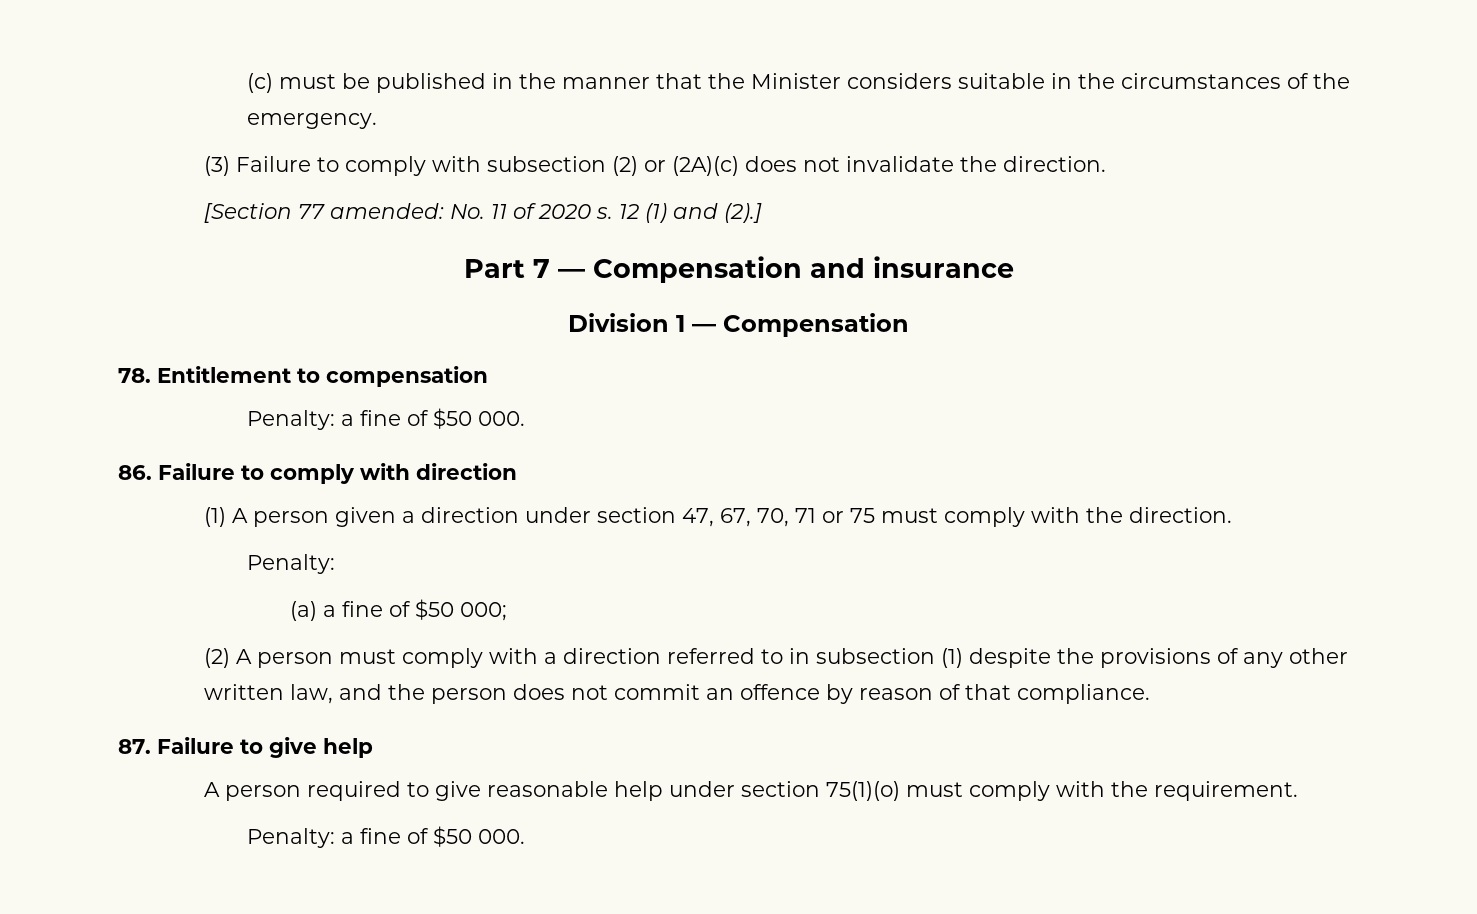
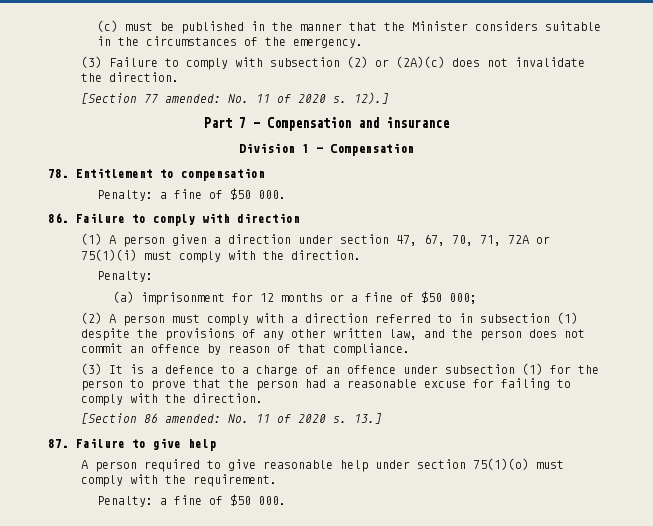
- 12 (1) and (2).]
+ 12).]
- (1) A person given a direction under section 47, 67, 70, 71 or 75 must comply with the direction.
+ (1) A person given a direction under section 47, 67, 70, 71, 72A or 75(1)(i) must comply with the direction.
- (a) a fine of $50 000;
+ (a) imprisonment for 12 months or a fine of $50 000;
+ (3) It is a defence to a charge of an offence under subsection (1) for the person to prove that the person had a reasonable excuse for failing to comply with the direction.
+ [Section 86 amended: No. 11 of 2020 s. 13.]

